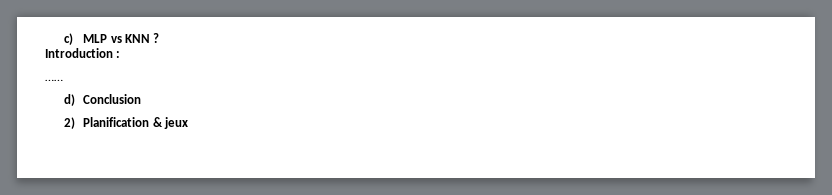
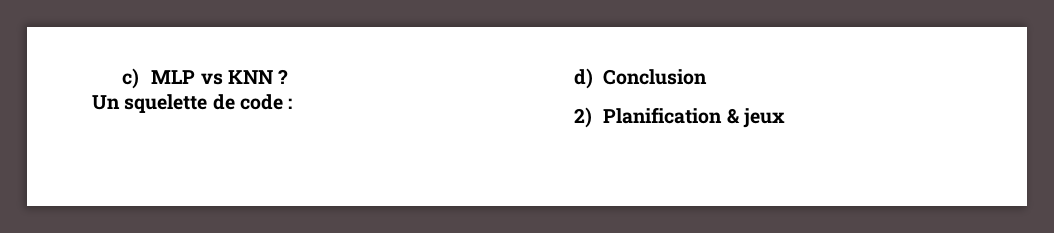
- Introduction :
+ Un squelette de code :
- ……

